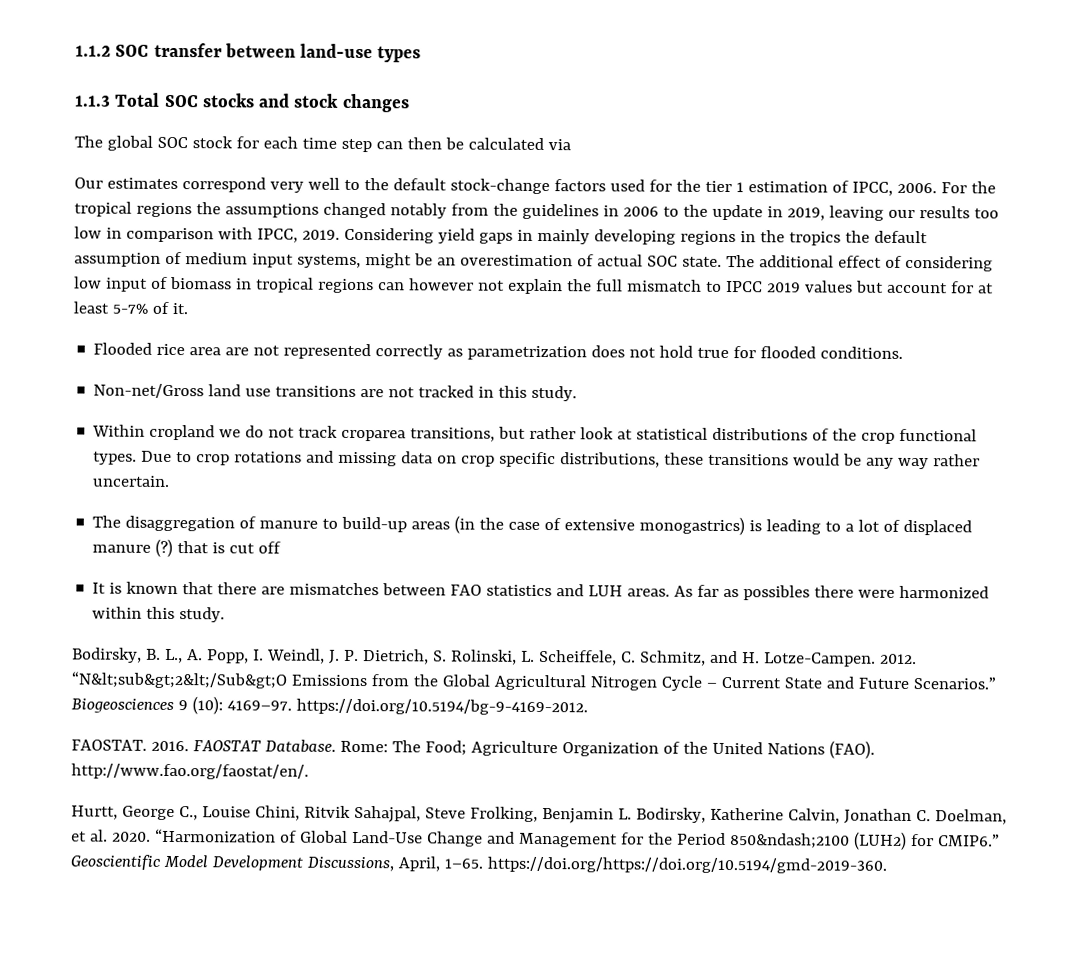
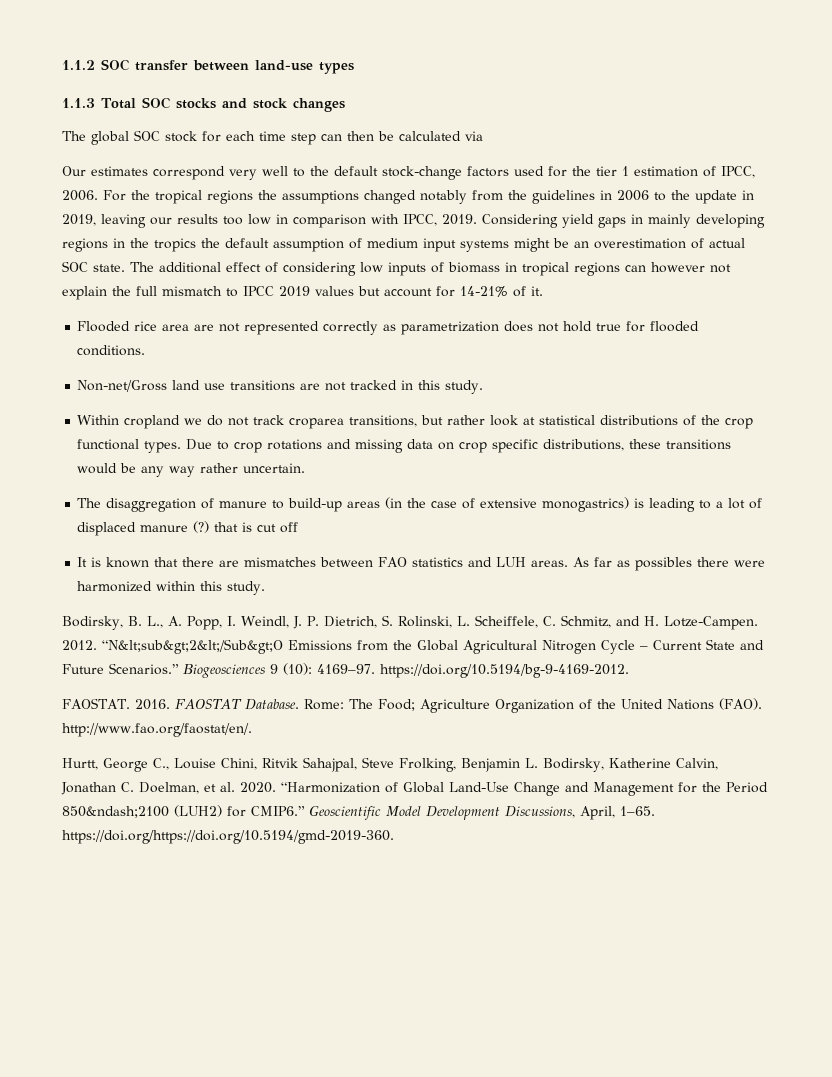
- Considering yield gaps in mainly developing regions in the tropics the default assumption of medium input systems, might be an overestimation of actual SOC state.
+ Considering yield gaps in mainly developing regions in the tropics the default assumption of medium input systems might be an overestimation of actual SOC state.
- The additional effect of considering low input of biomass in tropical regions can however not explain the full mismatch to IPCC 2019 values but account for at least 5-7% of it.
+ The additional effect of considering low inputs of biomass in tropical regions can however not explain the full mismatch to IPCC 2019 values but account for 14-21% of it.

